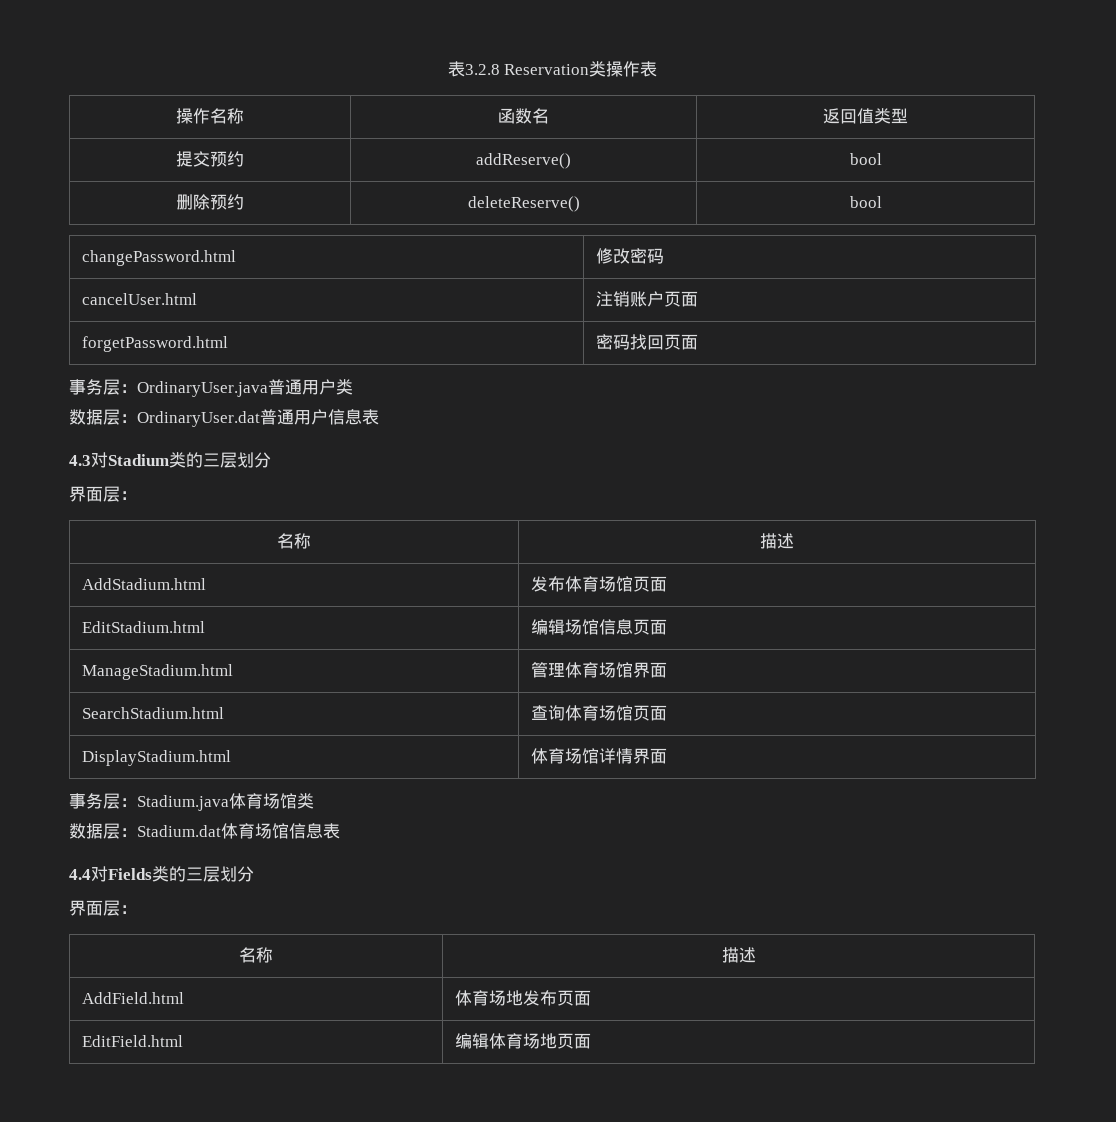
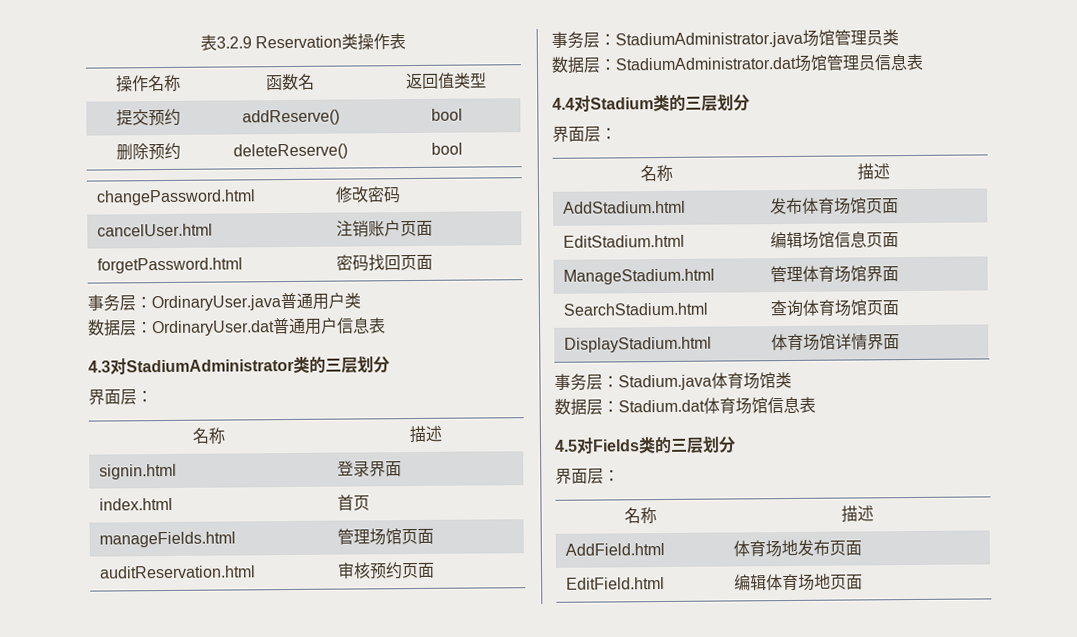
- 表3.2.8 Reservation类操作表
+ 表3.2.9 Reservation类操作表
- 4.3对Stadium类的三层划分
+ 4.3对StadiumAdministrator类的三层划分
+ 界面层：
+ 名称 | 描述
+ signin.html | 登录界面
+ index.html | 首页
+ manageFields.html | 管理场馆页面
+ auditReservation.html | 审核预约页面
+ 事务层：StadiumAdministrator.java场馆管理员类
+ 数据层：StadiumAdministrator.dat场馆管理员信息表
+ 4.4对Stadium类的三层划分
- 4.4对Fields类的三层划分
+ 4.5对Fields类的三层划分

